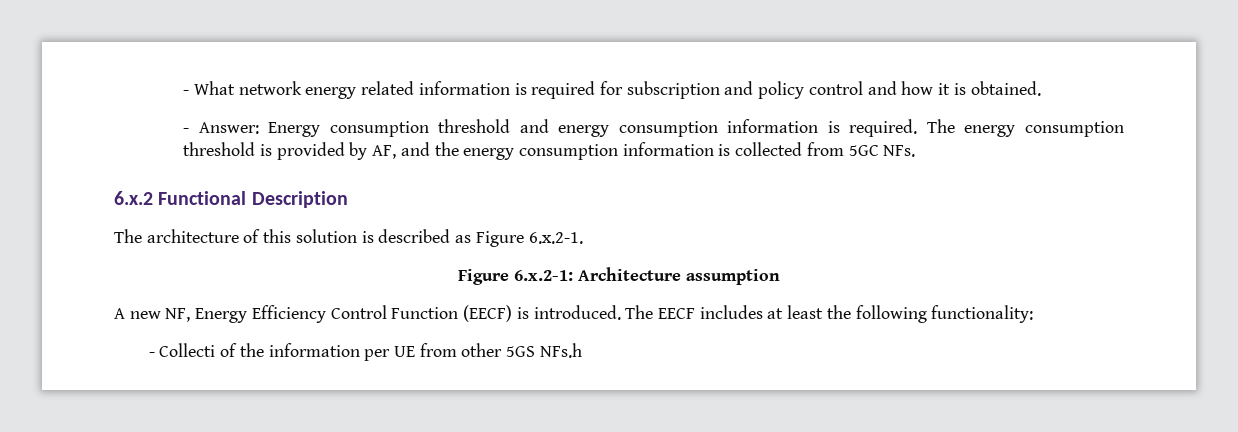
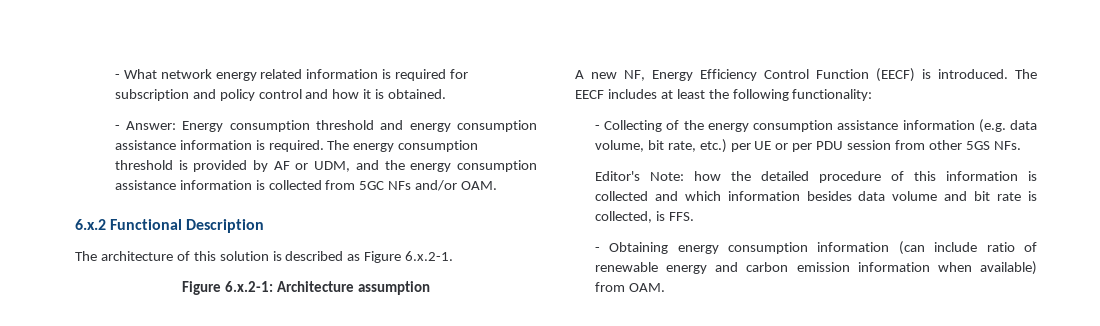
- - Answer: Energy consumption threshold and energy consumption information is required.
+ - Answer: Energy consumption threshold and energy consumption assistance information is required.
- The energy consumption threshold is provided by AF, and the energy consumption information is collected from 5GC NFs.
+ The energy consumption threshold is provided by AF or UDM, and the energy consumption assistance information is collected from 5GC NFs and/or OAM.
- - Collecti of the information per UE from other 5GS NFs.h
+ - Collecting of the energy consumption assistance information (e.g. data volume, bit rate, etc.) per UE or per PDU session from other 5GS NFs.
+ Editor's Note: how the detailed procedure of this information is collected and which information besides data volume and bit rate is collected, is FFS.
+ - Obtaining energy consumption information (can include ratio of renewable energy and carbon emission information when available) from OAM.

